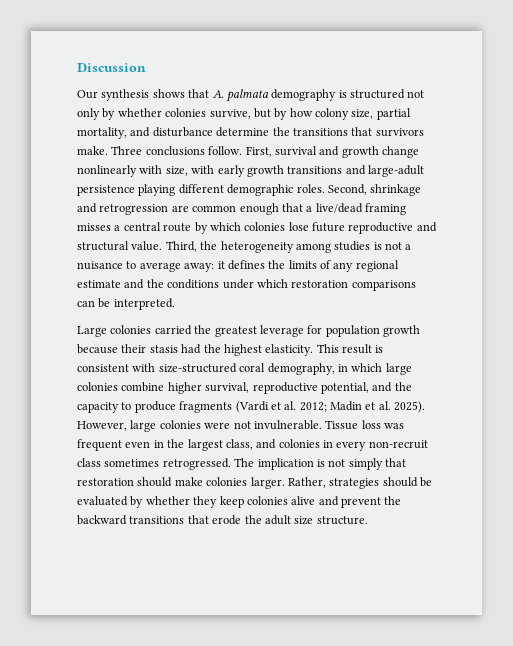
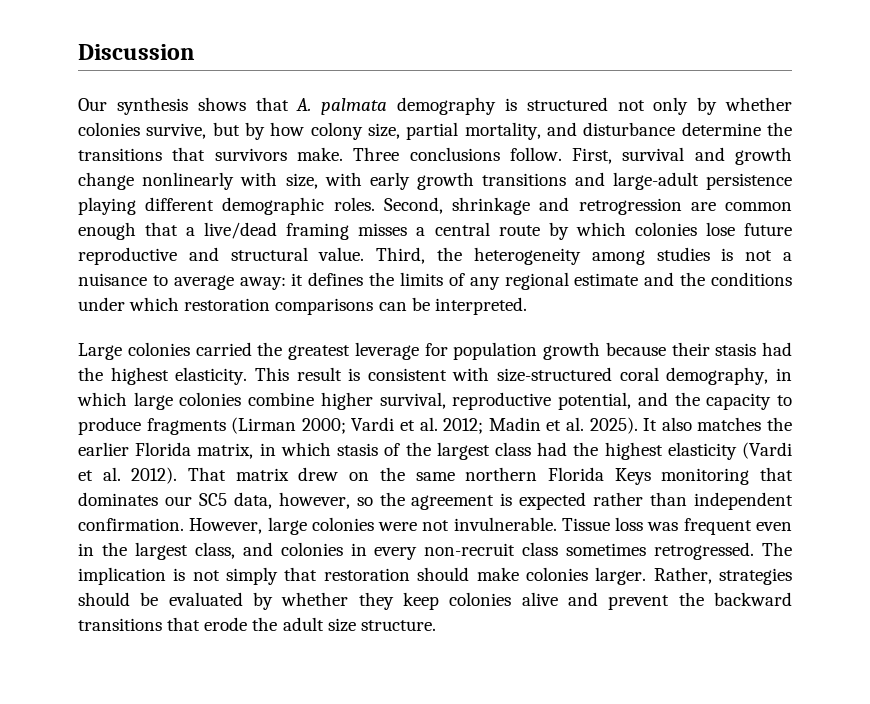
- This result is consistent with size-structured coral demography, in which large colonies combine higher survival, reproductive potential, and the capacity to produce fragments (Vardi et al. 2012; Madin et al. 2025).
+ This result is consistent with size-structured coral demography, in which large colonies combine higher survival, reproductive potential, and the capacity to produce fragments (Lirman 2000; Vardi et al. 2012; Madin et al. 2025).
+ It also matches the earlier Florida matrix, in which stasis of the largest class had the highest elasticity (Vardi et al. 2012). That matrix drew on the same northern Florida Keys monitoring that dominates our SC5 data, however, so the agreement is expected rather than independent confirmation.

